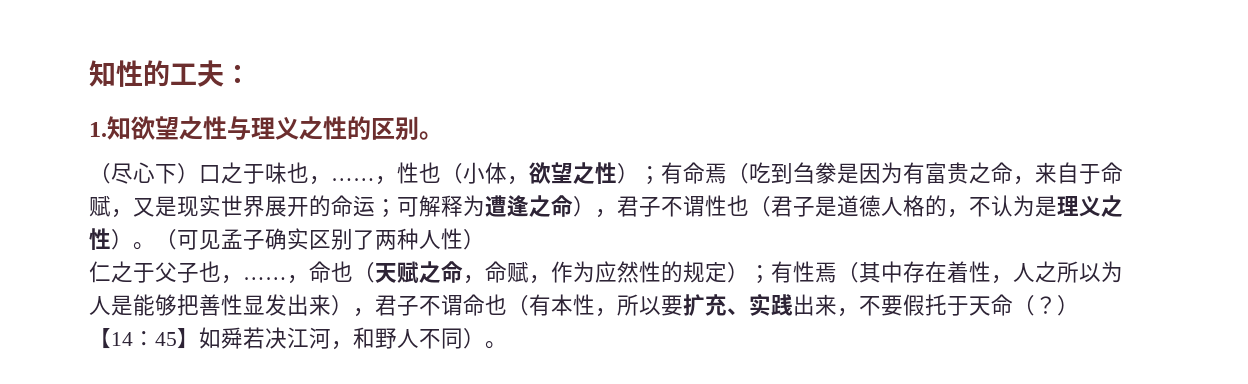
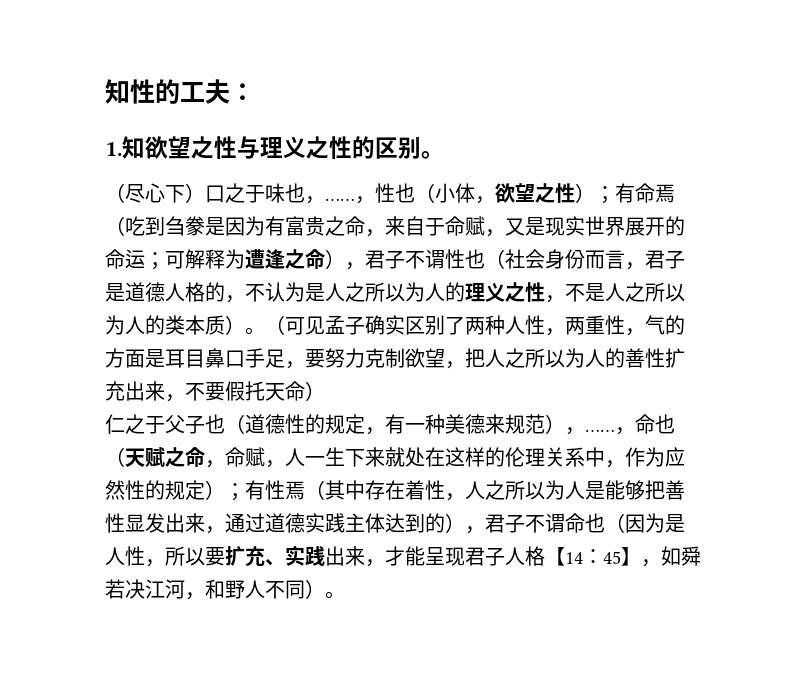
- ，性也（小体，欲望之性）；有命焉（吃到刍豢是因为有富贵之命，来自于命赋，又是现实世界展开的命运；可解释为遭逢之命），君子不谓性也（君子是道德人格的，不认为是理义之性）。
+ ，性也（小体，欲望之性）；有命焉（吃到刍豢是因为有富贵之命，来自于命赋，又是现实世界展开的命运；可解释为遭逢之命），君子不谓性也（社会身份而言，君子是道德人格的，不认为是人之所以为人的理义之性，不是人之所以为人的类本质）。
- （可见孟子确实区别了两种人性）
- 仁之于父子也，……
+ （可见孟子确实区别了两种人性，两重性，气的方面是耳目鼻口手足，要努力克制欲望，把人之所以为人的善性扩充出来，不要假托天命）
+ 仁之于父子也（道德性的规定，有一种美德来规范），……
- ，命也（天赋之命，命赋，作为应然性的规定）；有性焉（其中存在着性，人之所以为人是能够把善性显发出来），君子不谓命也（有本性，所以要扩充、实践出来，不要假托于天命（？）【14：45】如舜若决江河，和野人不同）。
+ ，命也（天赋之命，命赋，人一生下来就处在这样的伦理关系中，作为应然性的规定）；有性焉（其中存在着性，人之所以为人是能够把善性显发出来，通过道德实践主体达到的），君子不谓命也（因为是人性，所以要扩充、实践出来，才能呈现君子人格【14：45】，如舜若决江河，和野人不同）。

